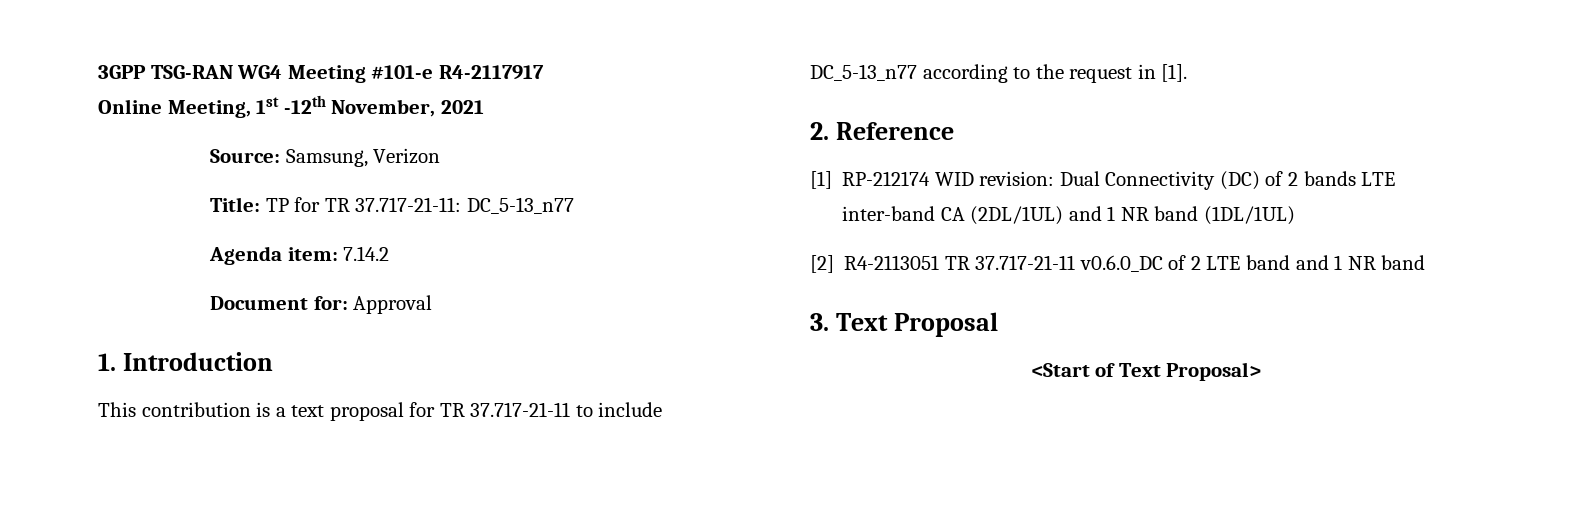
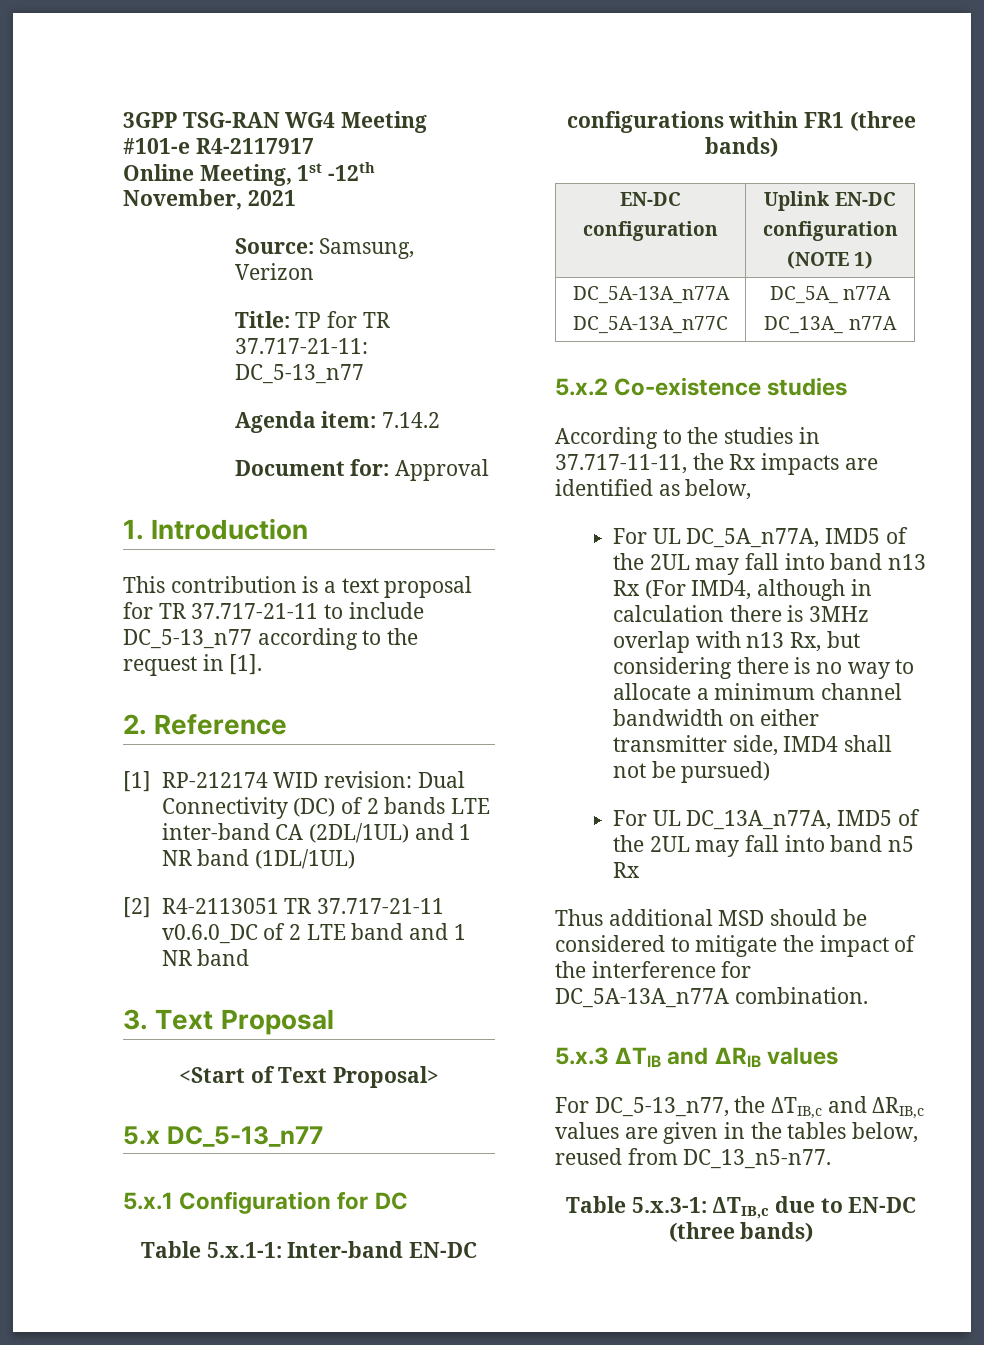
+ 5.x DC_5-13_n77
+ 5.x.1 Configuration for DC
+ Table 5.x.1-1: Inter-band EN-DC configurations within FR1 (three bands)
+ EN-DC
+ configuration | Uplink EN-DC
+ configuration
+ (NOTE 1)
+ DC_5A-13A_n77A
+ DC_5A-13A_n77C | DC_5A_ n77A
+ DC_13A_ n77A
+ 5.x.2 Co-existence studies
+ According to the studies in 37.717-11-11, the Rx impacts are identified as below,
+ For UL DC_5A_n77A, IMD5 of the 2UL may fall into band n13 Rx (For IMD4, although in calculation there is 3MHz overlap with n13 Rx, but considering there is no way to allocate a minimum channel bandwidth on either transmitter side, IMD4 shall not be pursued)
+ For UL DC_13A_n77A, IMD5 of the 2UL may fall into band n5 Rx
+ Thus additional MSD should be considered to mitigate the impact of the interference for DC_5A-13A_n77A combination.
+ 5.x.3 ∆TIB and ∆RIB values
+ For DC_5-13_n77, the ΔTIB,c and ΔRIB,c values are given in the tables below, reused from DC_13_n5-n77.
+ Table 5.x.3-1: ΔTIB,c due to EN-DC (three bands)

